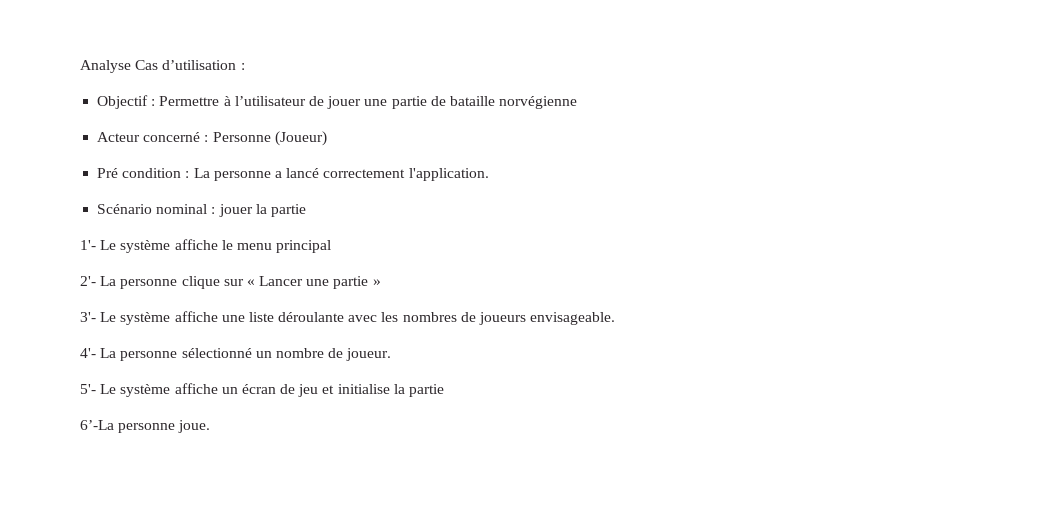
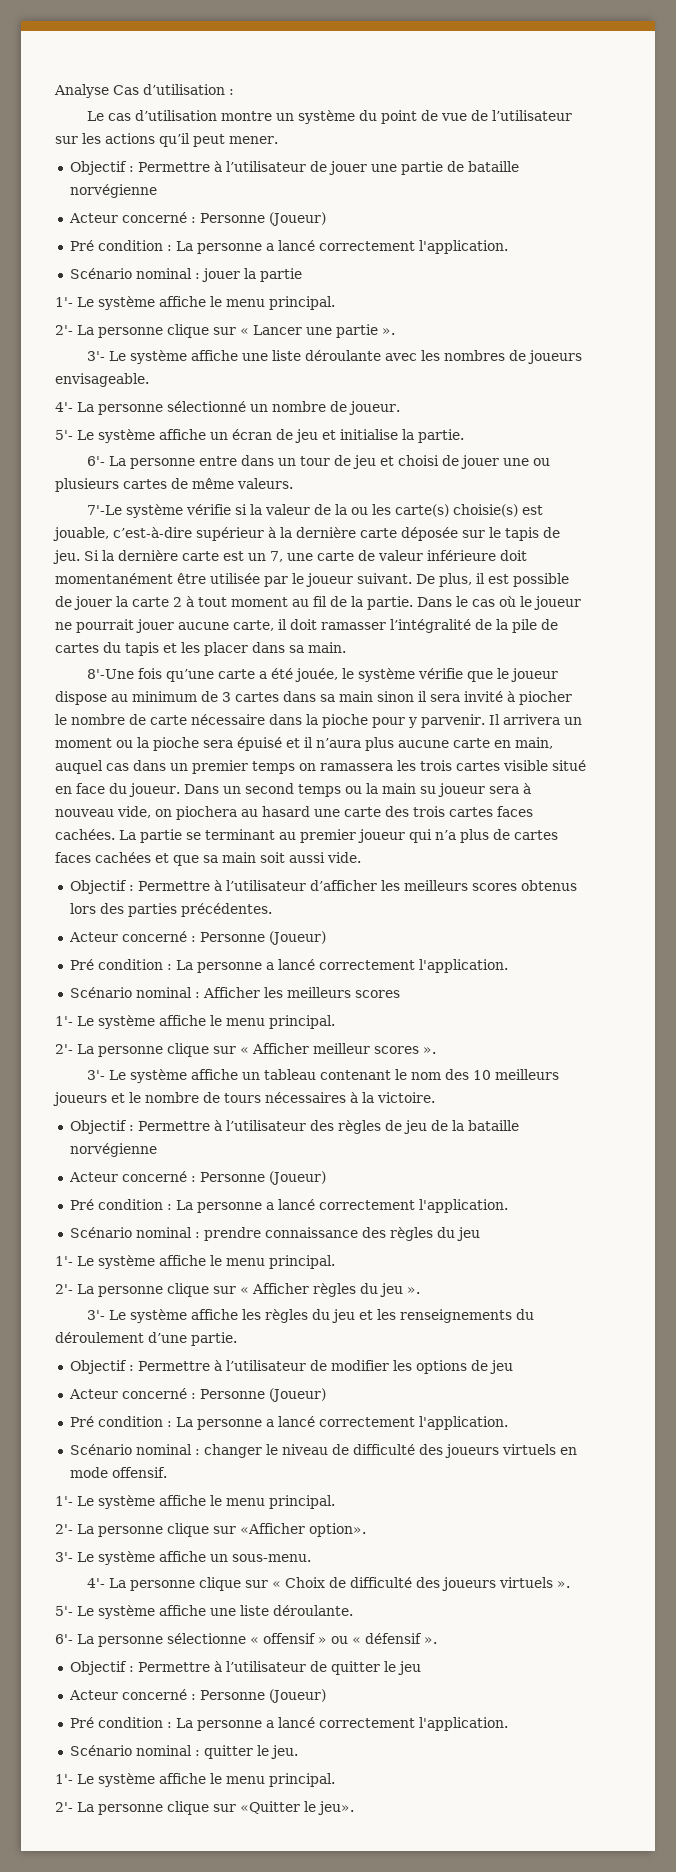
+ Le cas d’utilisation montre un système du point de vue de l’utilisateur sur les actions qu’il peut mener.
  Scénario nominal : jouer la partie
- 1'- Le système affiche le menu principal
+ 1'- Le système affiche le menu principal.
- 2'- La personne clique sur « Lancer une partie »
+ 2'- La personne clique sur « Lancer une partie ».
- 5'- Le système affiche un écran de jeu et initialise la partie
- 6’-La personne joue.
+ 5'- Le système affiche un écran de jeu et initialise la partie.
+ 6'- La personne entre dans un tour de jeu et choisi de jouer une ou plusieurs cartes de même valeurs.
+ 7'-Le système vérifie si la valeur de la ou les carte(s) choisie(s) est jouable, c’est-à-dire supérieur à la dernière carte déposée sur le tapis de jeu. Si la dernière carte est un 7, une carte de valeur inférieure doit momentanément être utilisée par le joueur suivant. De plus, il est possible de jouer la carte 2 à tout moment au fil de la partie. Dans le cas où le joueur ne pourrait jouer aucune carte, il doit ramasser l’intégralité de la pile de cartes du tapis et les placer dans sa main.
+ 8'-Une fois qu’une carte a été jouée, le système vérifie que le joueur dispose au minimum de 3 cartes dans sa main sinon il sera invité à piocher le nombre de carte nécessaire dans la pioche pour y parvenir. Il arrivera un moment ou la pioche sera épuisé et il n’aura plus aucune carte en main, auquel cas dans un premier temps on ramassera les trois cartes visible situé en face du joueur. Dans un second temps ou la main su joueur sera à nouveau vide, on piochera au hasard une carte des trois cartes faces cachées. La partie se terminant au premier joueur qui n’a plus de cartes faces cachées et que sa main soit aussi vide.
+ Objectif : Permettre à l’utilisateur d’afficher les meilleurs scores obtenus lors des parties précédentes.
+ Acteur concerné : Personne (Joueur)
+ Pré condition : La personne a lancé correctement l'application.
+ Scénario nominal : Afficher les meilleurs scores
+ 1'- Le système affiche le menu principal.
+ 2'- La personne clique sur « Afficher meilleur scores ».
+ 3'- Le système affiche un tableau contenant le nom des 10 meilleurs joueurs et le nombre de tours nécessaires à la victoire.
+ Objectif : Permettre à l’utilisateur des règles de jeu de la bataille norvégienne
+ Acteur concerné : Personne (Joueur)
+ Pré condition : La personne a lancé correctement l'application.
+ Scénario nominal : prendre connaissance des règles du jeu
+ 1'- Le système affiche le menu principal.
+ 2'- La personne clique sur « Afficher règles du jeu ».
+ 3'- Le système affiche les règles du jeu et les renseignements du déroulement d’une partie.
+ Objectif : Permettre à l’utilisateur de modifier les options de jeu
+ Acteur concerné : Personne (Joueur)
+ Pré condition : La personne a lancé correctement l'application.
+ Scénario nominal : changer le niveau de difficulté des joueurs virtuels en mode offensif.
+ 1'- Le système affiche le menu principal.
+ 2'- La personne clique sur «Afficher option».
+ 3'- Le système affiche un sous-menu.
+ 4'- La personne clique sur « Choix de difficulté des joueurs virtuels ».
+ 5'- Le système affiche une liste déroulante.
+ 6'- La personne sélectionne « offensif » ou « défensif ».
+ Objectif : Permettre à l’utilisateur de quitter le jeu
+ Acteur concerné : Personne (Joueur)
+ Pré condition : La personne a lancé correctement l'application.
+ Scénario nominal : quitter le jeu.
+ 1'- Le système affiche le menu principal.
+ 2'- La personne clique sur «Quitter le jeu».

